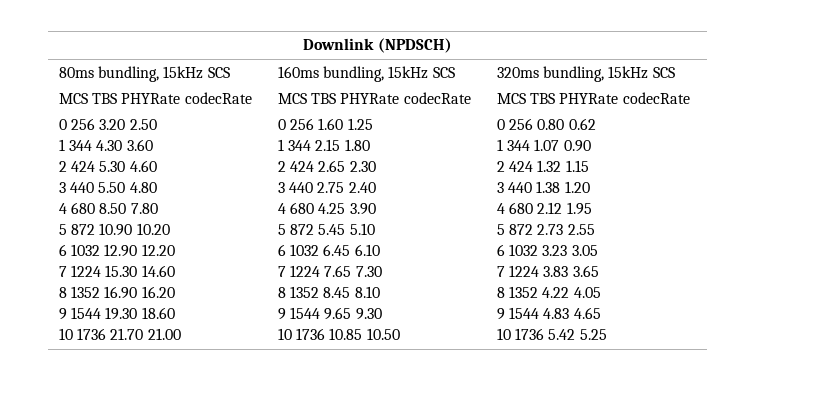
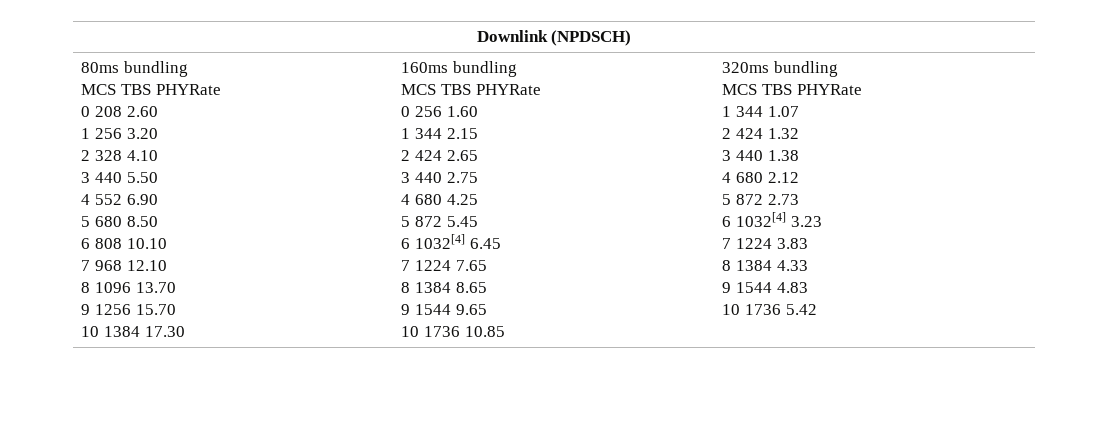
- 80ms bundling, 15kHz SCS
- MCS TBS PHYRate codecRate
- 0 256 3.20 2.50
- 1 344 4.30 3.60
- 2 424 5.30 4.60
+ 80ms bundling
+ MCS TBS PHYRate
+ 0 208 2.60
+ 1 256 3.20
+ 2 328 4.10
- 3 440 5.50 4.80
- 4 680 8.50 7.80
- 5 872 10.90 10.20
- 6 1032 12.90 12.20
- 7 1224 15.30 14.60
- 8 1352 16.90 16.20
- 9 1544 19.30 18.60
- 10 1736 21.70 21.00 | 160ms bundling, 15kHz SCS
- MCS TBS PHYRate codecRate
+ 3 440 5.50
+ 4 552 6.90
+ 5 680 8.50
+ 6 808 10.10
+ 7 968 12.10
+ 8 1096 13.70
+ 9 1256 15.70
+ 10 1384 17.30 | 160ms bundling
+ MCS TBS PHYRate
- 0 256 1.60 1.25
+ 0 256 1.60
- 1 344 2.15 1.80
+ 1 344 2.15
- 2 424 2.65 2.30
+ 2 424 2.65
- 3 440 2.75 2.40
+ 3 440 2.75
- 4 680 4.25 3.90
+ 4 680 4.25
- 5 872 5.45 5.10
- 6 1032 6.45 6.10
+ 5 872 5.45
+ 6 1032[4] 6.45
- 7 1224 7.65 7.30
- 8 1352 8.45 8.10
+ 7 1224 7.65
+ 8 1384 8.65
- 9 1544 9.65 9.30
+ 9 1544 9.65
- 10 1736 10.85 10.50
+ 10 1736 10.85
- 320ms bundling, 15kHz SCS
- MCS TBS PHYRate codecRate
- 0 256 0.80 0.62
+ 320ms bundling
+ MCS TBS PHYRate
- 1 344 1.07 0.90
+ 1 344 1.07
- 2 424 1.32 1.15
+ 2 424 1.32
- 3 440 1.38 1.20
+ 3 440 1.38
- 4 680 2.12 1.95
+ 4 680 2.12
- 5 872 2.73 2.55
- 6 1032 3.23 3.05
+ 5 872 2.73
+ 6 1032[4] 3.23
- 7 1224 3.83 3.65
- 8 1352 4.22 4.05
+ 7 1224 3.83
+ 8 1384 4.33
- 9 1544 4.83 4.65
+ 9 1544 4.83
- 10 1736 5.42 5.25
+ 10 1736 5.42

